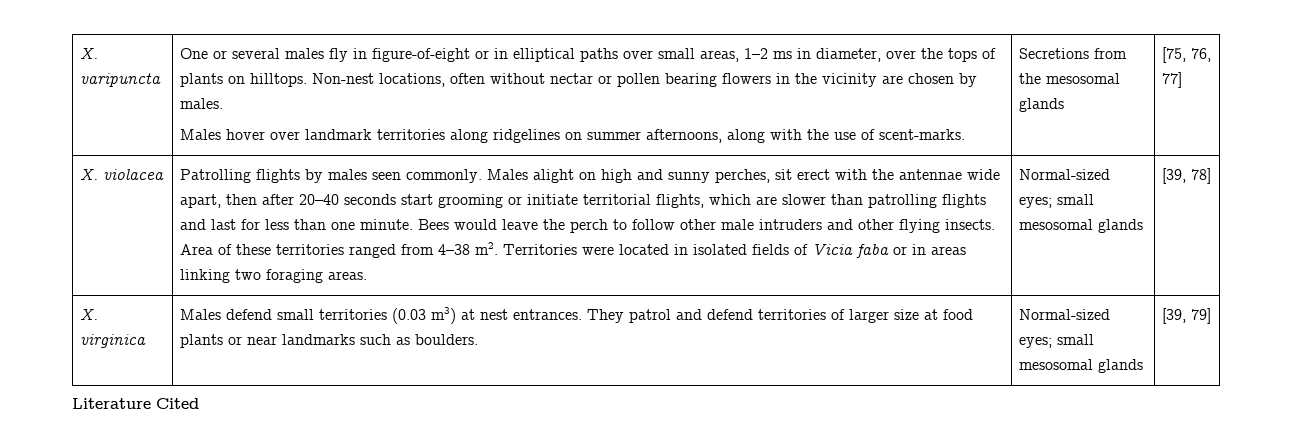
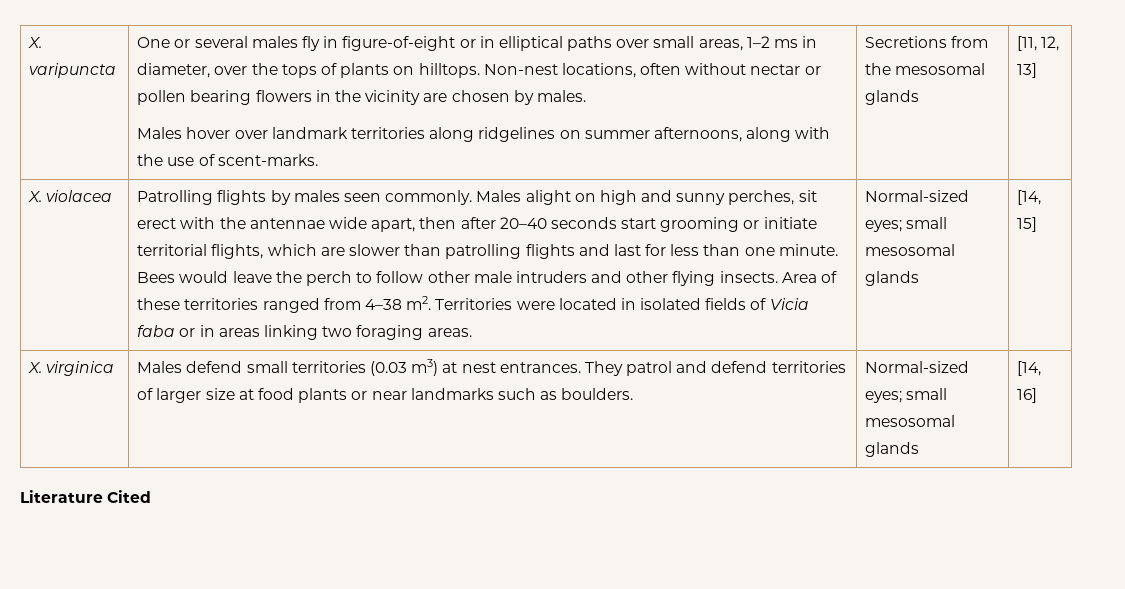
- [75, 76, 77]
+ [11, 12, 13]
- [39, 78]
+ [14, 15]
- X. virginica | Males defend small territories (0.03 m3) at nest entrances. They patrol and defend territories of larger size at food plants or near landmarks such as boulders. | Normal-sized eyes; small mesosomal glands | [39, 79]
+ X. virginica | Males defend small territories (0.03 m3) at nest entrances. They patrol and defend territories of larger size at food plants or near landmarks such as boulders. | Normal-sized eyes; small mesosomal glands | [14, 16]

